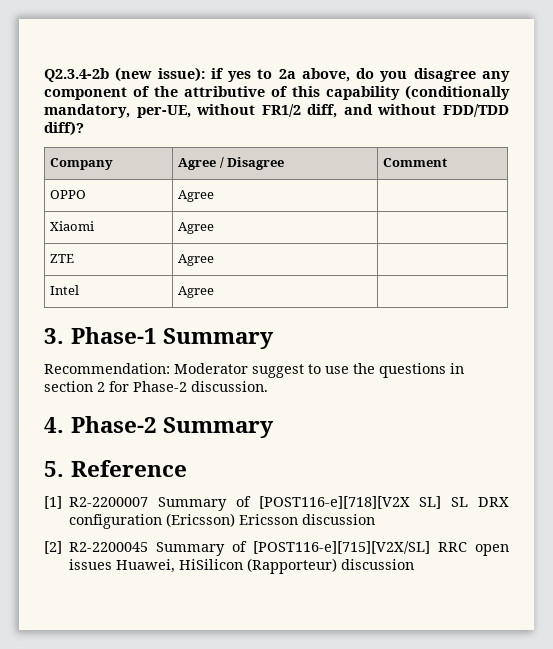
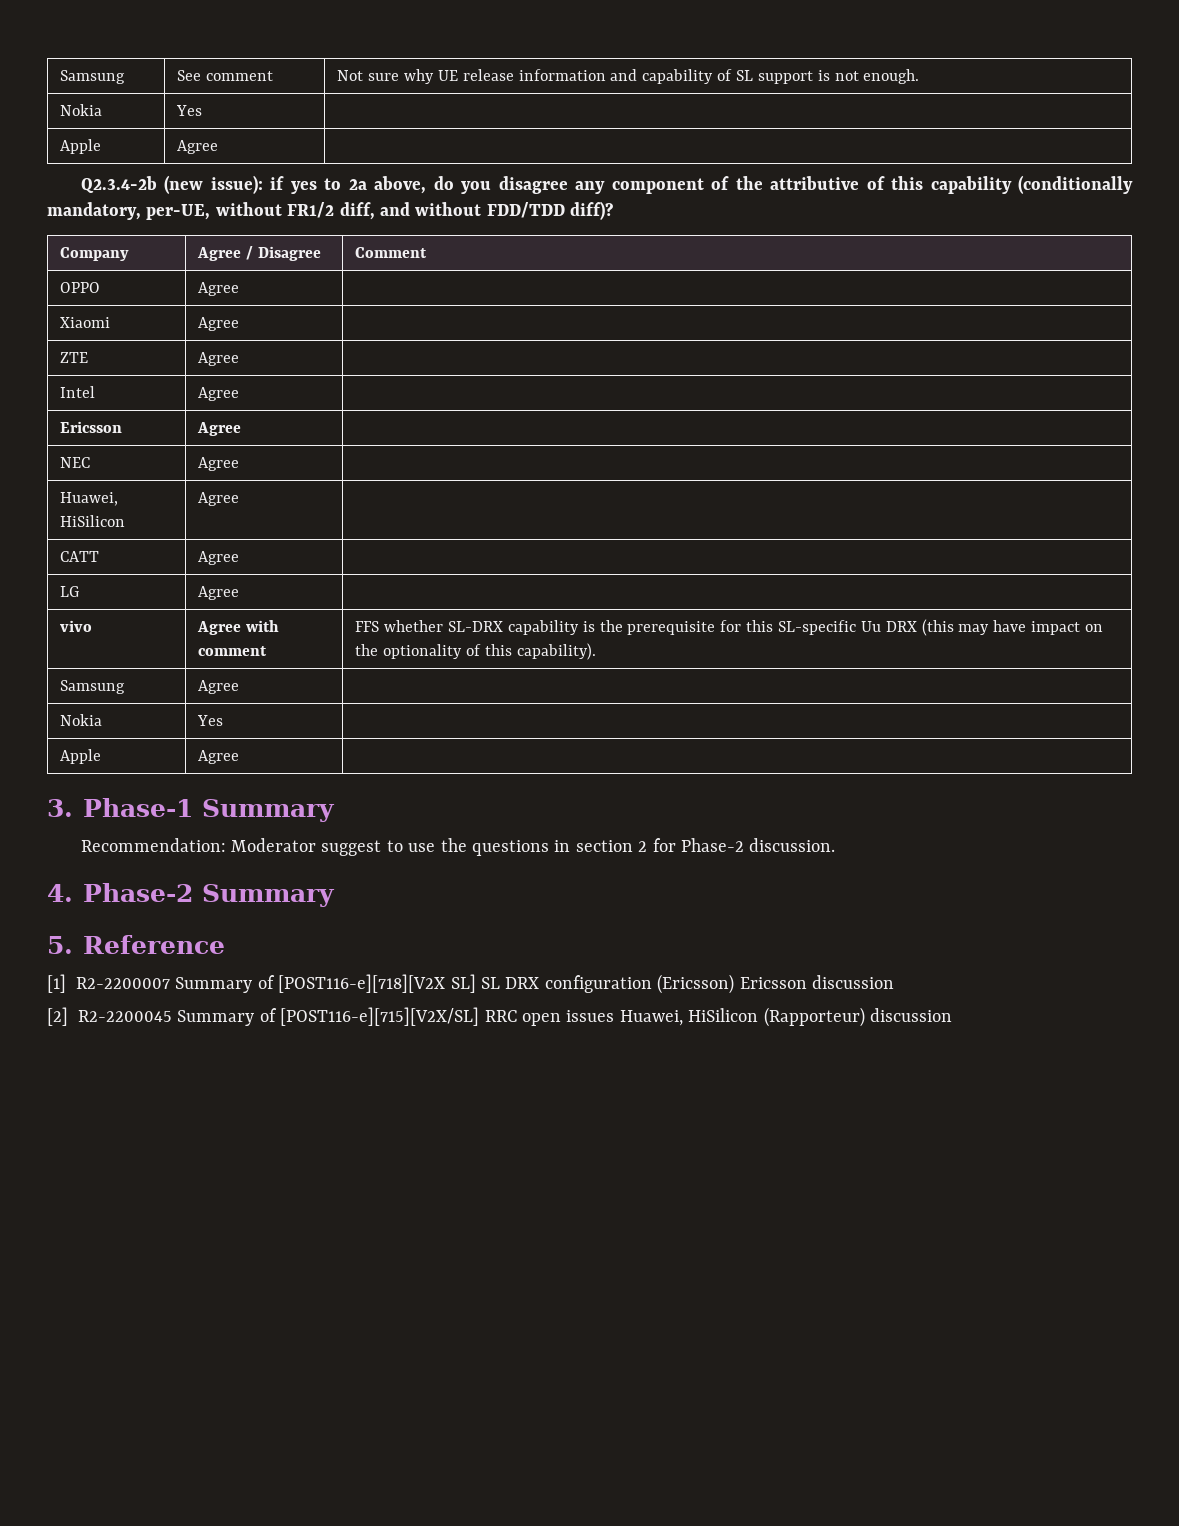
+ Samsung | See comment | Not sure why UE release information and capability of SL support is not enough.
+ Nokia | Yes |
+ Apple | Agree |
+ Ericsson | Agree |
+ NEC | Agree |
+ Huawei, HiSilicon | Agree |
+ CATT | Agree |
+ LG | Agree |
+ vivo | Agree with comment | FFS whether SL-DRX capability is the prerequisite for this SL-specific Uu DRX (this may have impact on the optionality of this capability).
+ Samsung | Agree |
+ Nokia | Yes |
+ Apple | Agree |

